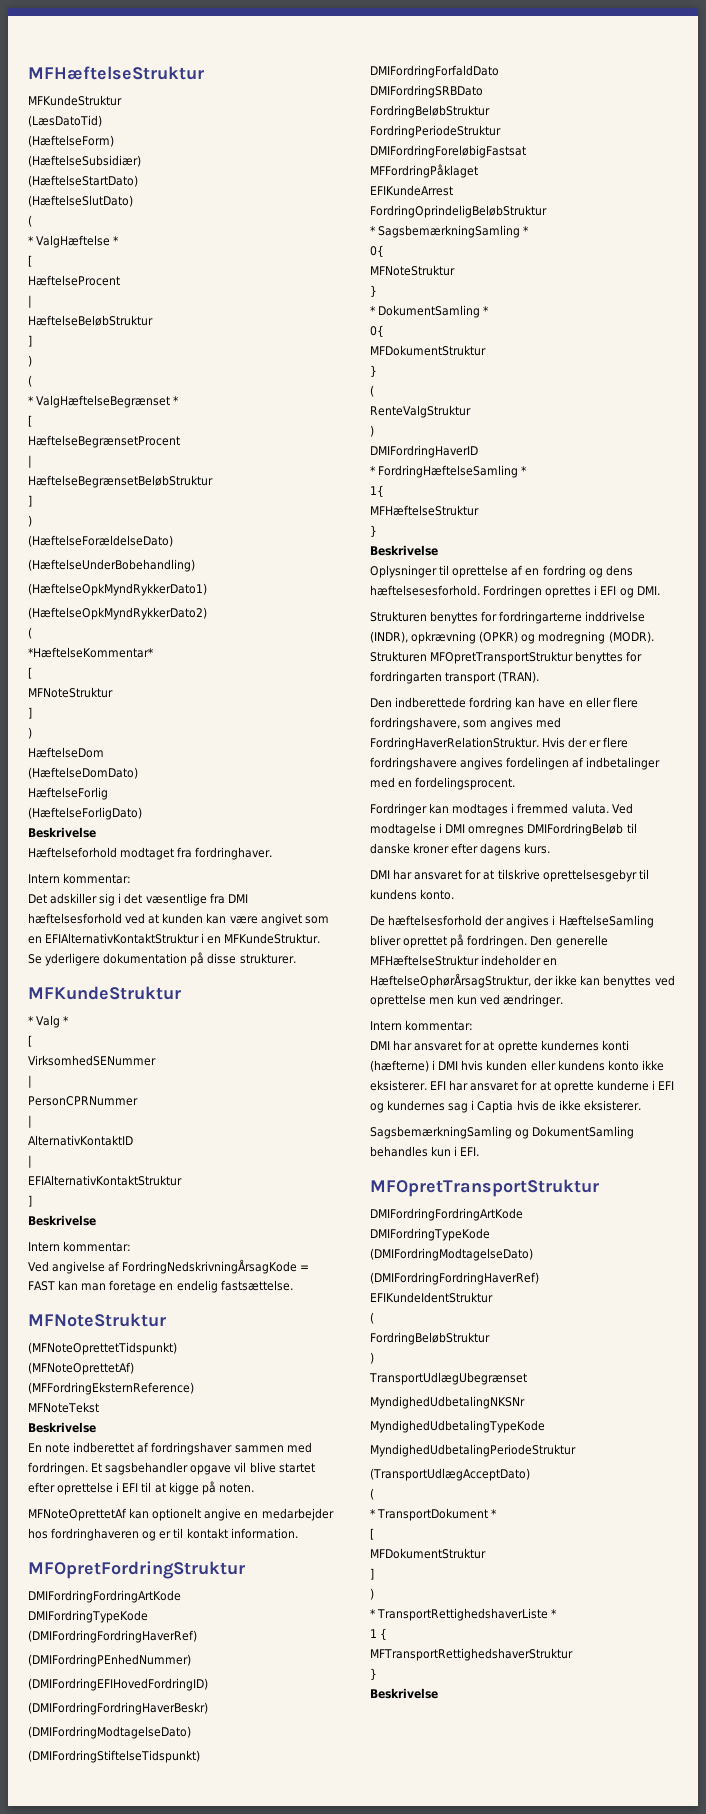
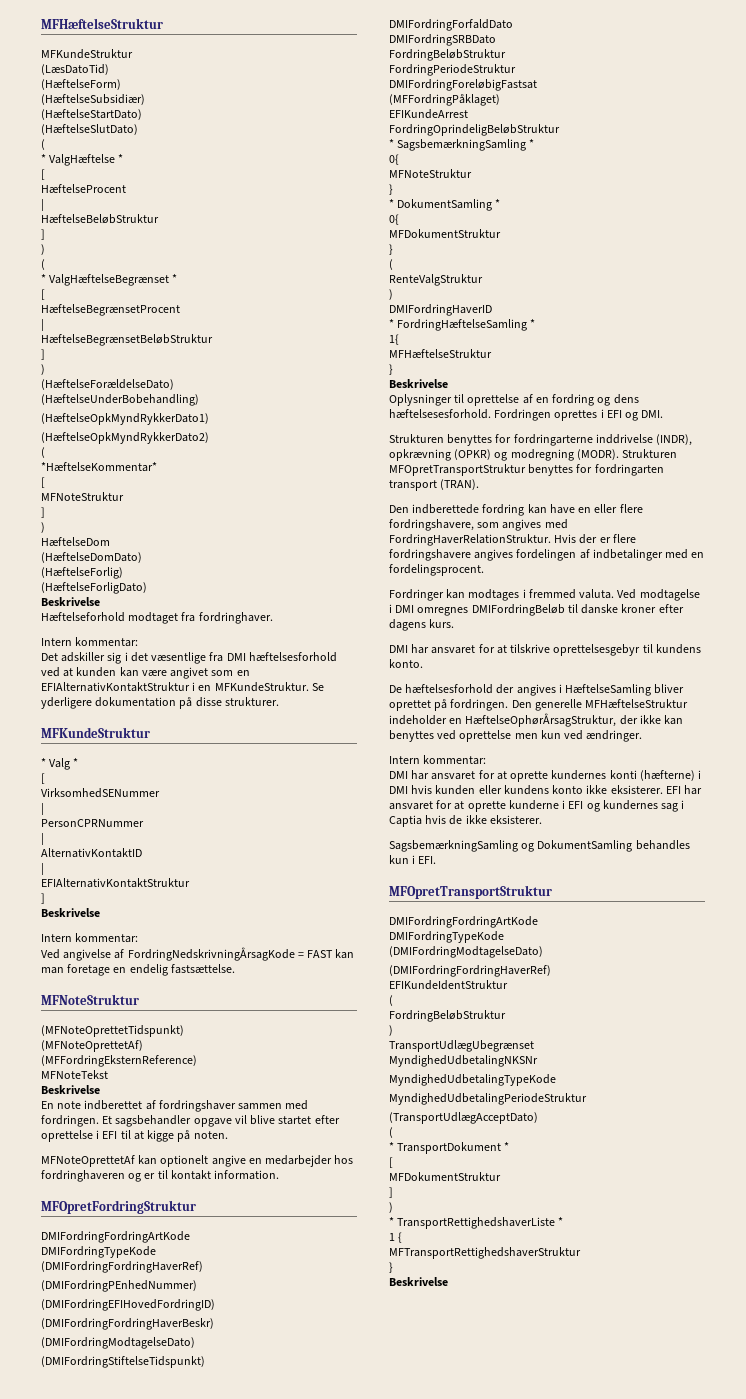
- HæftelseForlig
+ (HæftelseForlig)
- MFFordringPåklaget
+ (MFFordringPåklaget)

